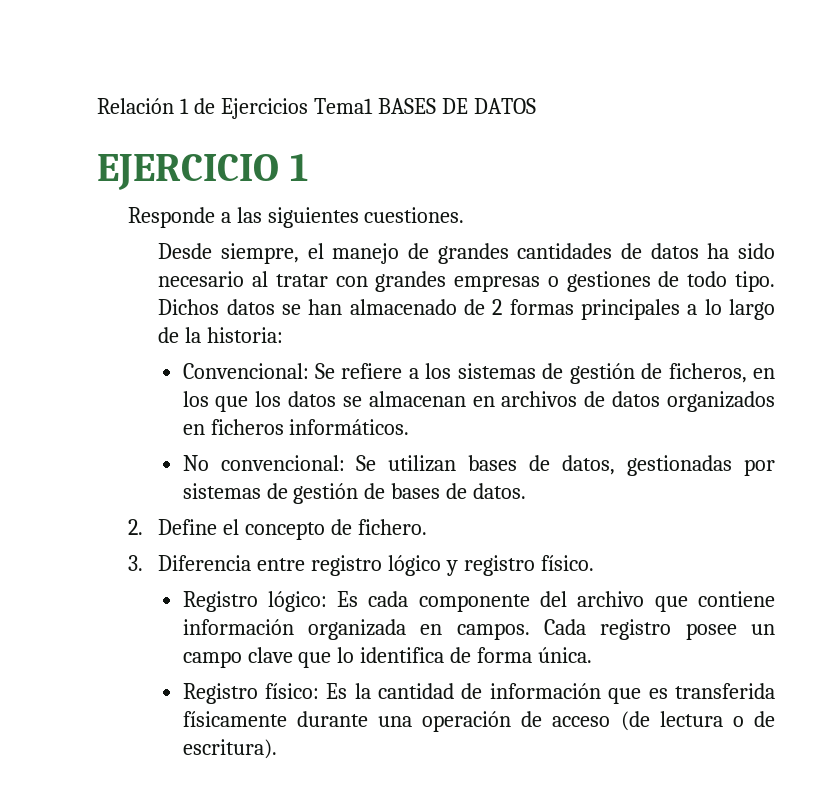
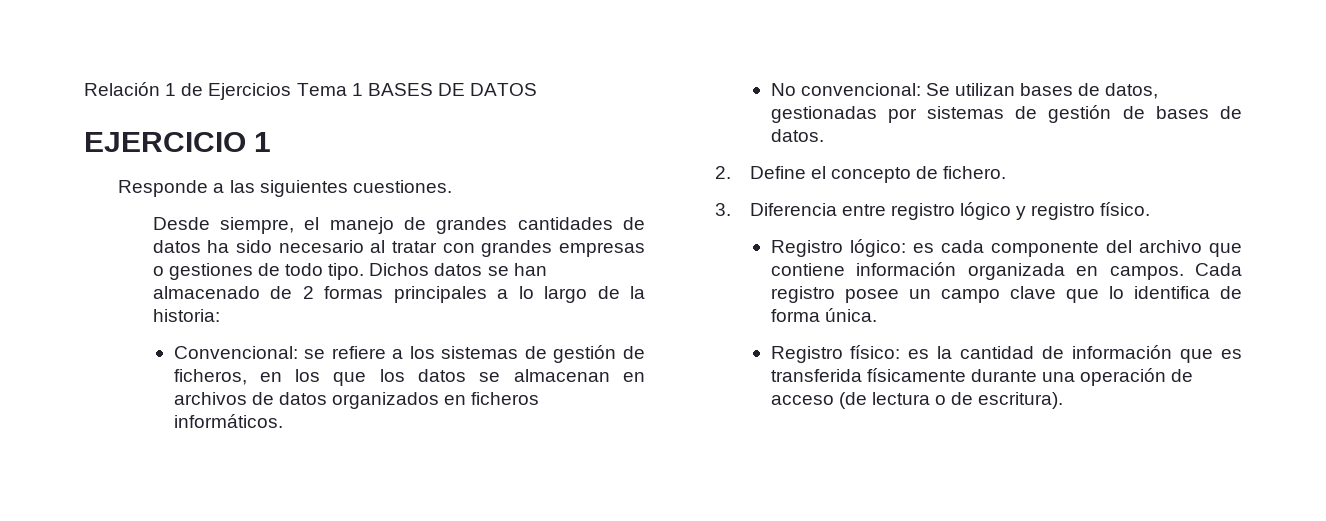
- Relación 1 de Ejercicios Tema1 BASES DE DATOS
+ Relación 1 de Ejercicios Tema 1 BASES DE DATOS
- Convencional: Se refiere a los sistemas de gestión de ficheros, en los que los datos se almacenan en archivos de datos organizados en ficheros informáticos.
+ Convencional: se refiere a los sistemas de gestión de ficheros, en los que los datos se almacenan en archivos de datos organizados en ficheros informáticos.
- Registro lógico: Es cada componente del archivo que contiene información organizada en campos.
+ Registro lógico: es cada componente del archivo que contiene información organizada en campos.
- Registro físico: Es la cantidad de información que es transferida físicamente durante una operación de acceso (de lectura o de escritura).
+ Registro físico: es la cantidad de información que es transferida físicamente durante una operación de acceso (de lectura o de escritura).

